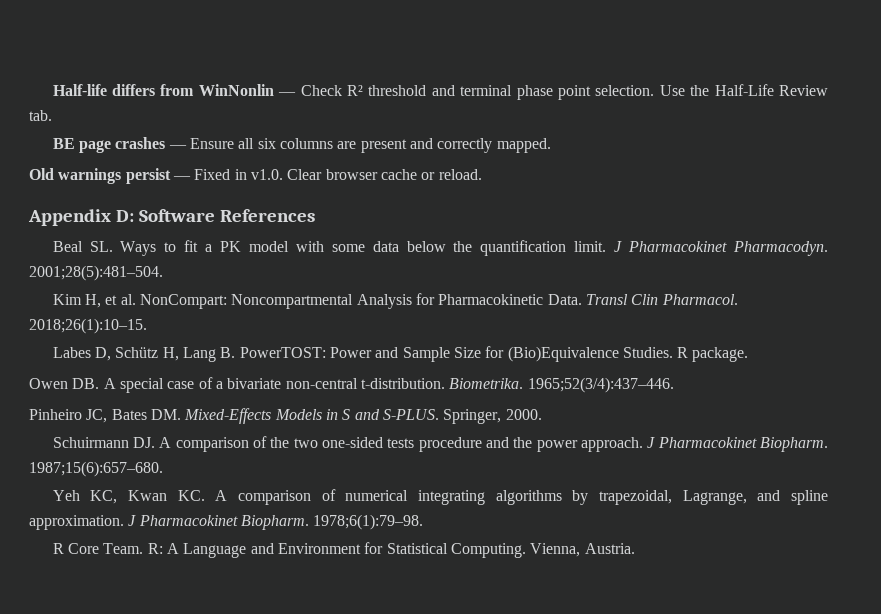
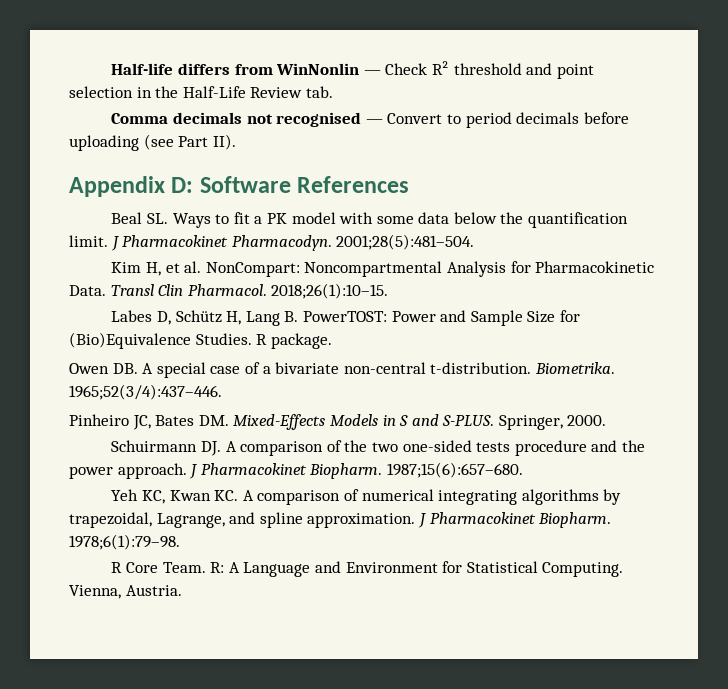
- Half-life differs from WinNonlin — Check R² threshold and terminal phase point selection. Use the Half-Life Review tab.
+ Half-life differs from WinNonlin — Check R² threshold and point selection in the Half-Life Review tab.
- BE page crashes — Ensure all six columns are present and correctly mapped.
- Old warnings persist — Fixed in v1.0. Clear browser cache or reload.
+ Comma decimals not recognised — Convert to period decimals before uploading (see Part II).

